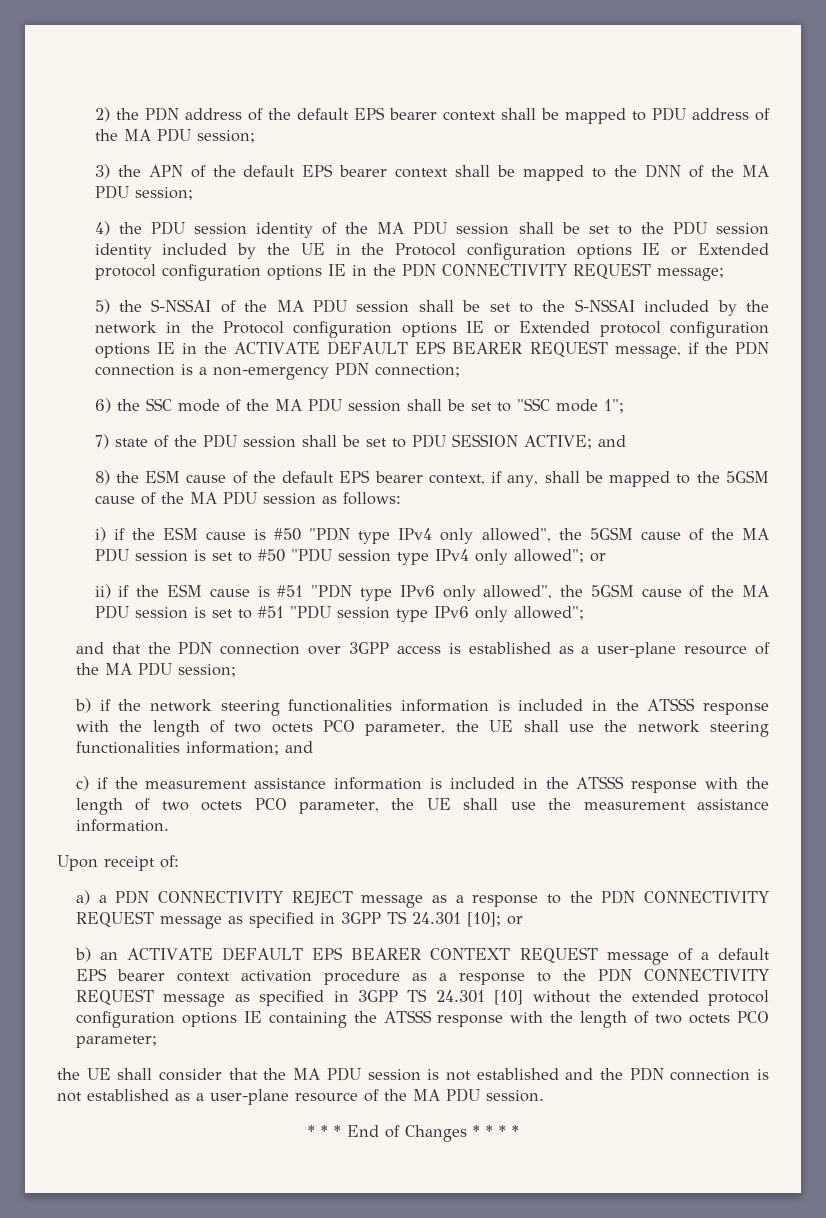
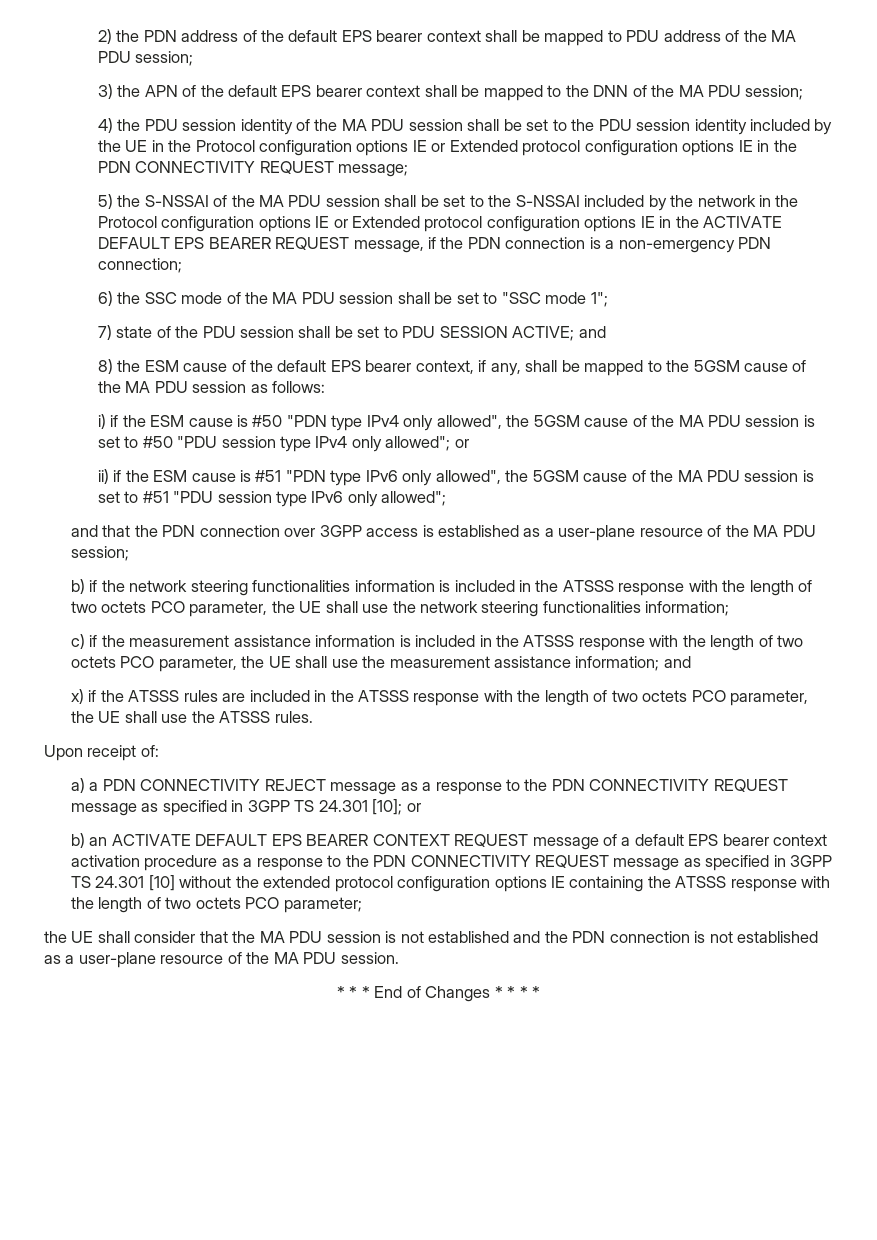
- b) if the network steering functionalities information is included in the ATSSS response with the length of two octets PCO parameter, the UE shall use the network steering functionalities information; and
+ b) if the network steering functionalities information is included in the ATSSS response with the length of two octets PCO parameter, the UE shall use the network steering functionalities information;
- c) if the measurement assistance information is included in the ATSSS response with the length of two octets PCO parameter, the UE shall use the measurement assistance information.
+ c) if the measurement assistance information is included in the ATSSS response with the length of two octets PCO parameter, the UE shall use the measurement assistance information; and
+ x) if the ATSSS rules are included in the ATSSS response with the length of two octets PCO parameter, the UE shall use the ATSSS rules.

